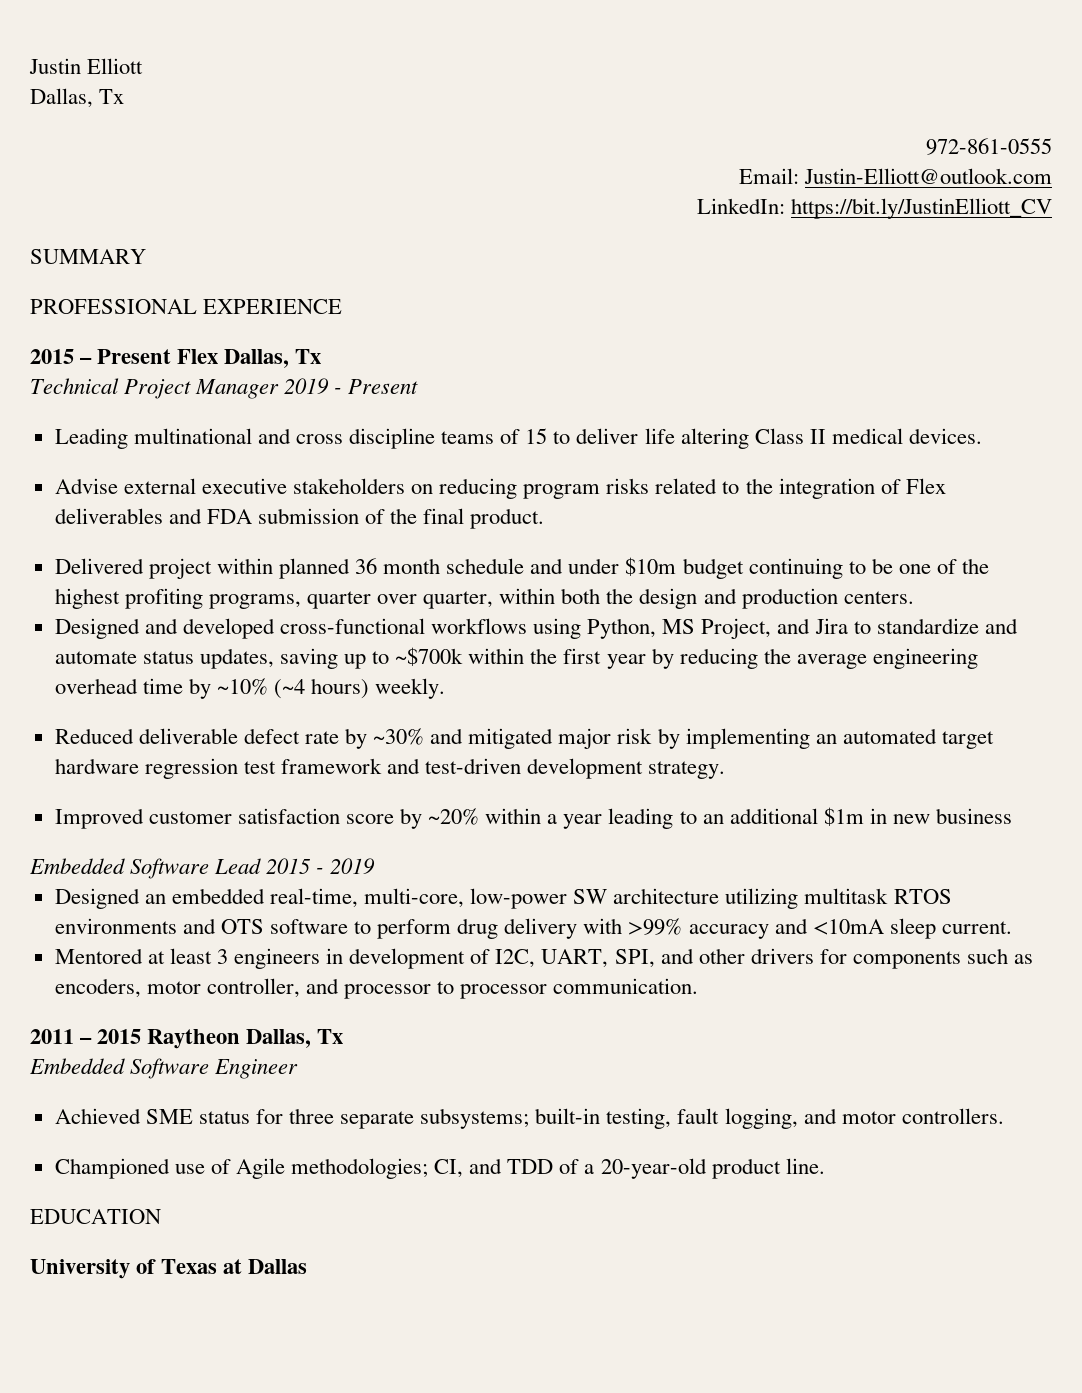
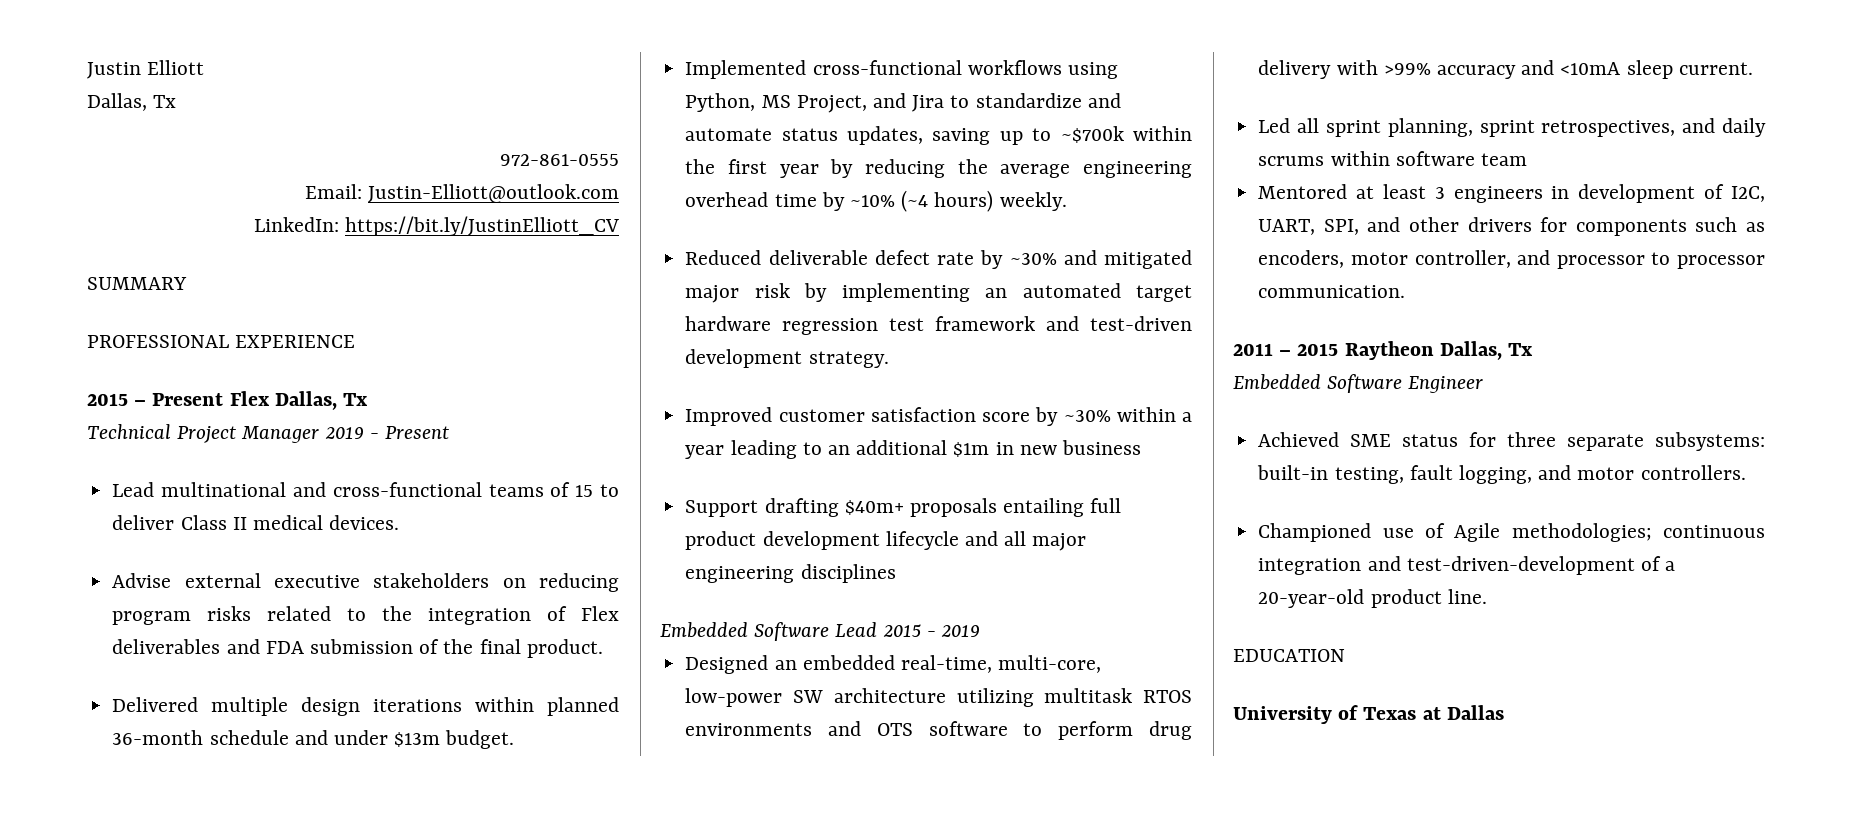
- Leading multinational and cross discipline teams of 15 to deliver life altering Class II medical devices.
+ Lead multinational and cross-functional teams of 15 to deliver Class II medical devices.
- Delivered project within planned 36 month schedule and under $10m budget continuing to be one of the highest profiting programs, quarter over quarter, within both the design and production centers.
- Designed and developed cross-functional workflows using Python, MS Project, and Jira to standardize and automate status updates, saving up to ~$700k within the first year by reducing the average engineering overhead time by ~10% (~4 hours) weekly.
+ Delivered multiple design iterations within planned 36-month schedule and under $13m budget.
+ Implemented cross-functional workflows using Python, MS Project, and Jira to standardize and automate status updates, saving up to ~$700k within the first year by reducing the average engineering overhead time by ~10% (~4 hours) weekly.
- Improved customer satisfaction score by ~20% within a year leading to an additional $1m in new business
+ Improved customer satisfaction score by ~30% within a year leading to an additional $1m in new business
+ Support drafting $40m+ proposals entailing full product development lifecycle and all major engineering disciplines
+ Led all sprint planning, sprint retrospectives, and daily scrums within software team
- Achieved SME status for three separate subsystems; built-in testing, fault logging, and motor controllers.
+ Achieved SME status for three separate subsystems: built-in testing, fault logging, and motor controllers.
- Championed use of Agile methodologies; CI, and TDD of a 20-year-old product line.
+ Championed use of Agile methodologies; continuous integration and test-driven-development of a 20-year-old product line.

